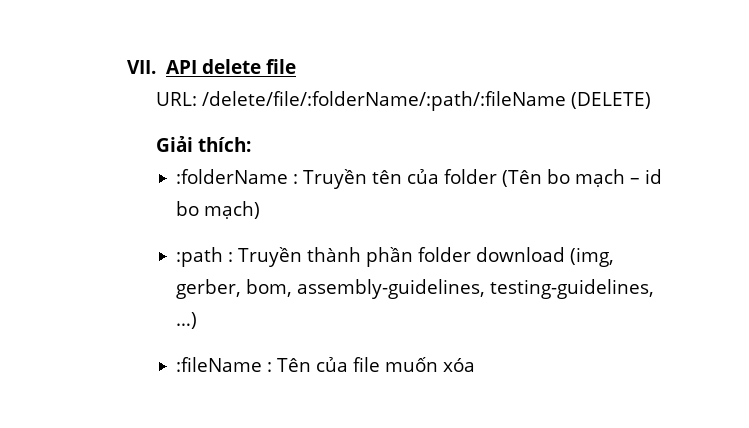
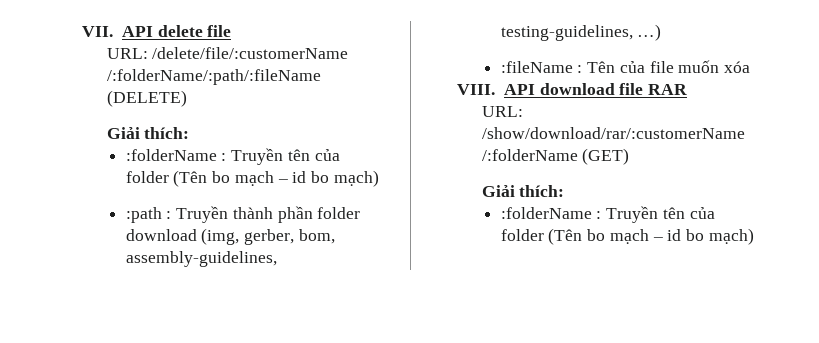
- URL: /delete/file/:folderName/:path/:fileName (DELETE)
+ URL: /delete/file/:customerName /:folderName/:path/:fileName (DELETE)
+ VIII. API download file RAR
+ URL: /show/download/rar/:customerName /:folderName (GET)
+ Giải thích:
+ :folderName : Truyền tên của folder (Tên bo mạch – id bo mạch)

